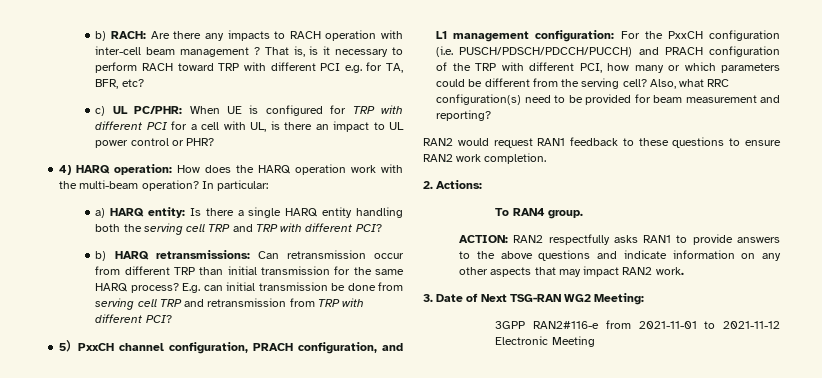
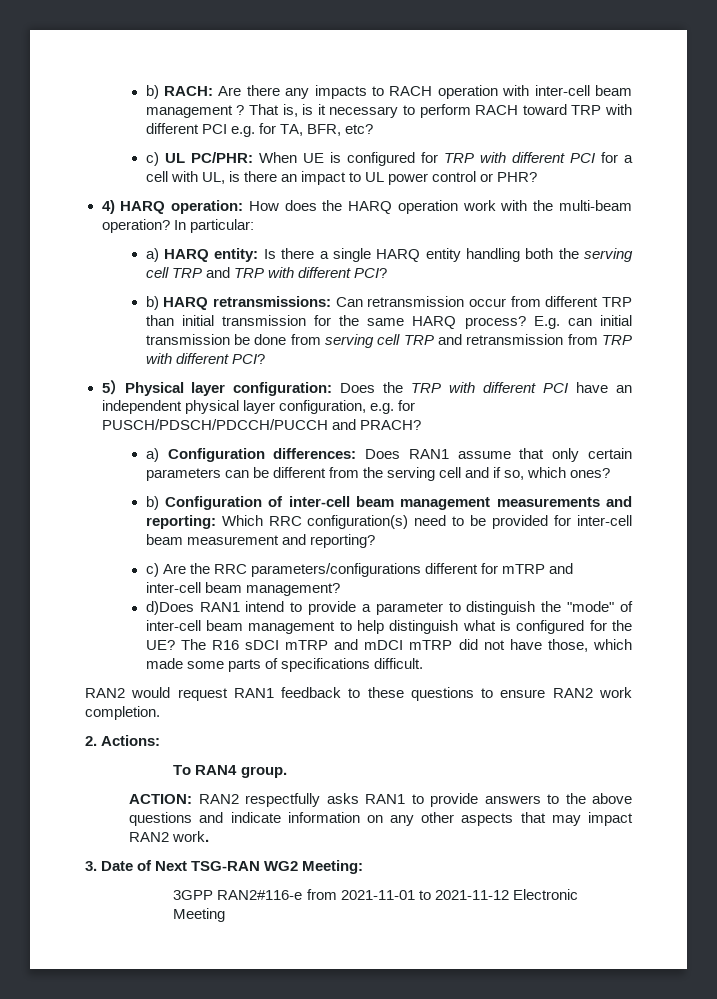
- 5）PxxCH channel configuration, PRACH configuration, and L1 management configuration: For the PxxCH configuration (i.e. PUSCH/PDSCH/PDCCH/PUCCH) and PRACH configuration of the TRP with different PCI, how many or which parameters could be different from the serving cell? Also, what RRC configuration(s) need to be provided for beam measurement and reporting?
+ 5）Physical layer configuration: Does the TRP with different PCI have an independent physical layer configuration, e.g. for PUSCH/PDSCH/PDCCH/PUCCH and PRACH?
+ a) Configuration differences: Does RAN1 assume that only certain parameters can be different from the serving cell and if so, which ones?
+ b) Configuration of inter-cell beam management measurements and reporting: Which RRC configuration(s) need to be provided for inter-cell beam measurement and reporting?
+ c) Are the RRC parameters/configurations different for mTRP and inter-cell beam management?
+ d)Does RAN1 intend to provide a parameter to distinguish the "mode" of inter-cell beam management to help distinguish what is configured for the UE? The R16 sDCI mTRP and mDCI mTRP did not have those, which made some parts of specifications difficult.

